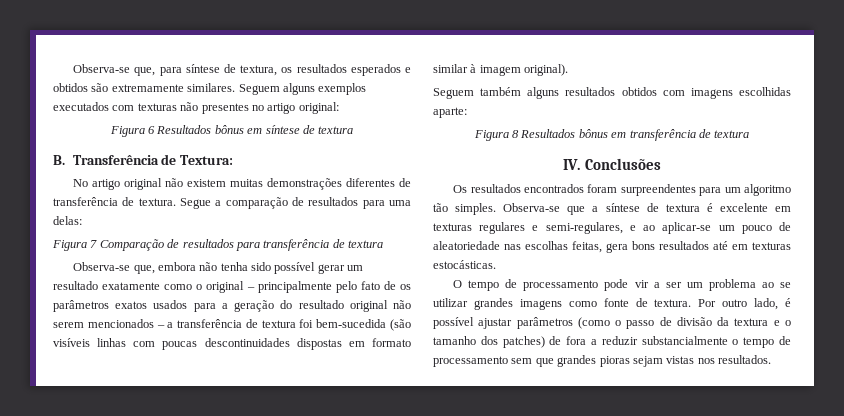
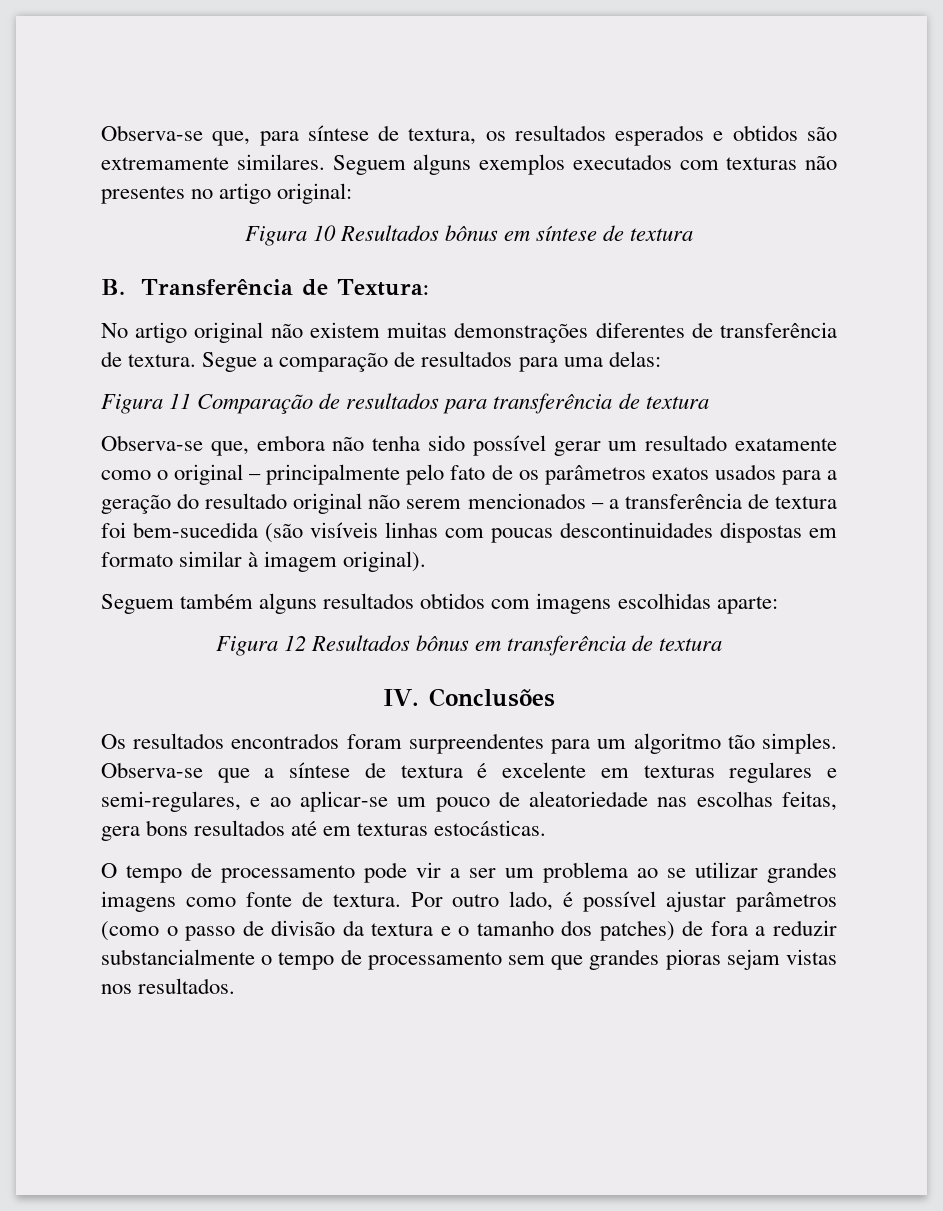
- Figura 6 Resultados bônus em síntese de textura
+ Figura 10 Resultados bônus em síntese de textura
- Figura 7 Comparação de resultados para transferência de textura
+ Figura 11 Comparação de resultados para transferência de textura
- Figura 8 Resultados bônus em transferência de textura
+ Figura 12 Resultados bônus em transferência de textura

